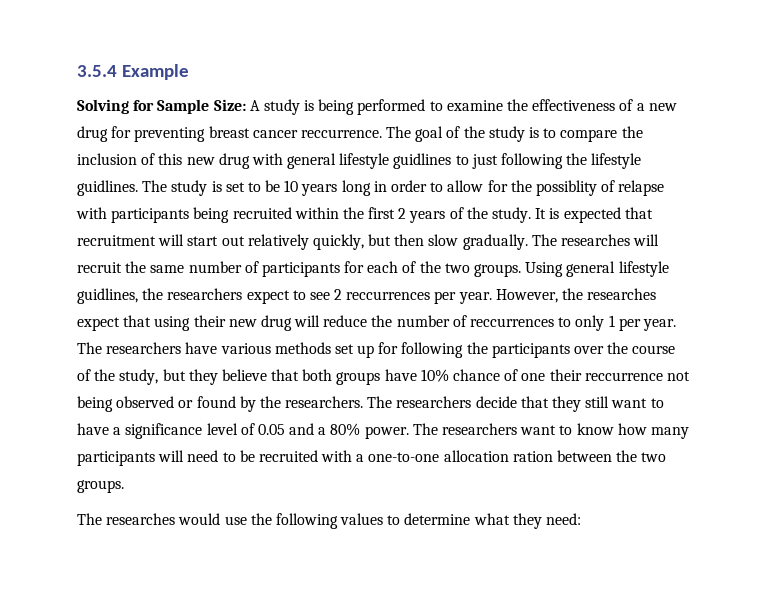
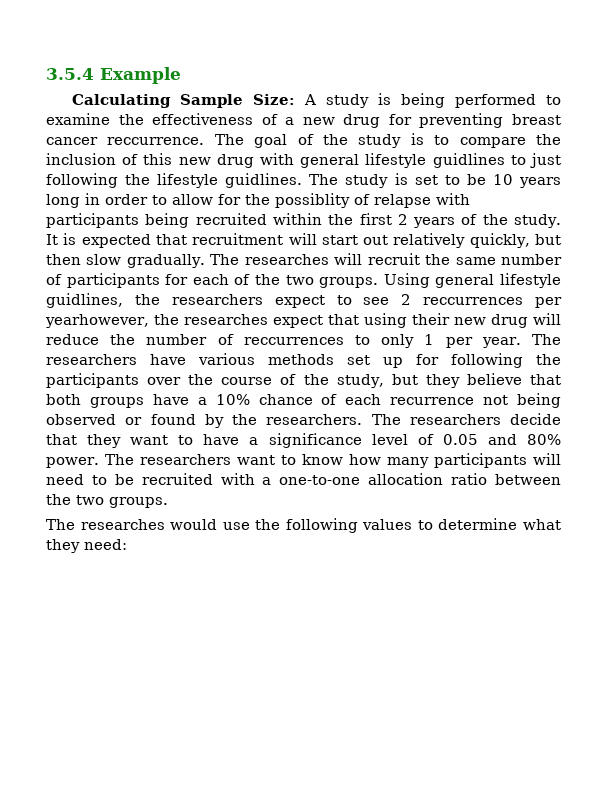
- Solving for Sample Size: A study is being performed to examine the effectiveness of a new drug for preventing breast cancer reccurrence.
+ Calculating Sample Size: A study is being performed to examine the effectiveness of a new drug for preventing breast cancer reccurrence.
- Using general lifestyle guidlines, the researchers expect to see 2 reccurrences per year. However, the researches expect that using their new drug will reduce the number of reccurrences to only 1 per year.
+ Using general lifestyle guidlines, the researchers expect to see 2 reccurrences per yearhowever, the researches expect that using their new drug will reduce the number of reccurrences to only 1 per year.
- The researchers have various methods set up for following the participants over the course of the study, but they believe that both groups have 10% chance of one their reccurrence not being observed or found by the researchers.
+ The researchers have various methods set up for following the participants over the course of the study, but they believe that both groups have a 10% chance of each recurrence not being observed or found by the researchers.
- The researchers decide that they still want to have a significance level of 0.05 and a 80% power.
+ The researchers decide that they want to have a significance level of 0.05 and 80% power.
- The researchers want to know how many participants will need to be recruited with a one-to-one allocation ration between the two groups.
+ The researchers want to know how many participants will need to be recruited with a one-to-one allocation ratio between the two groups.

